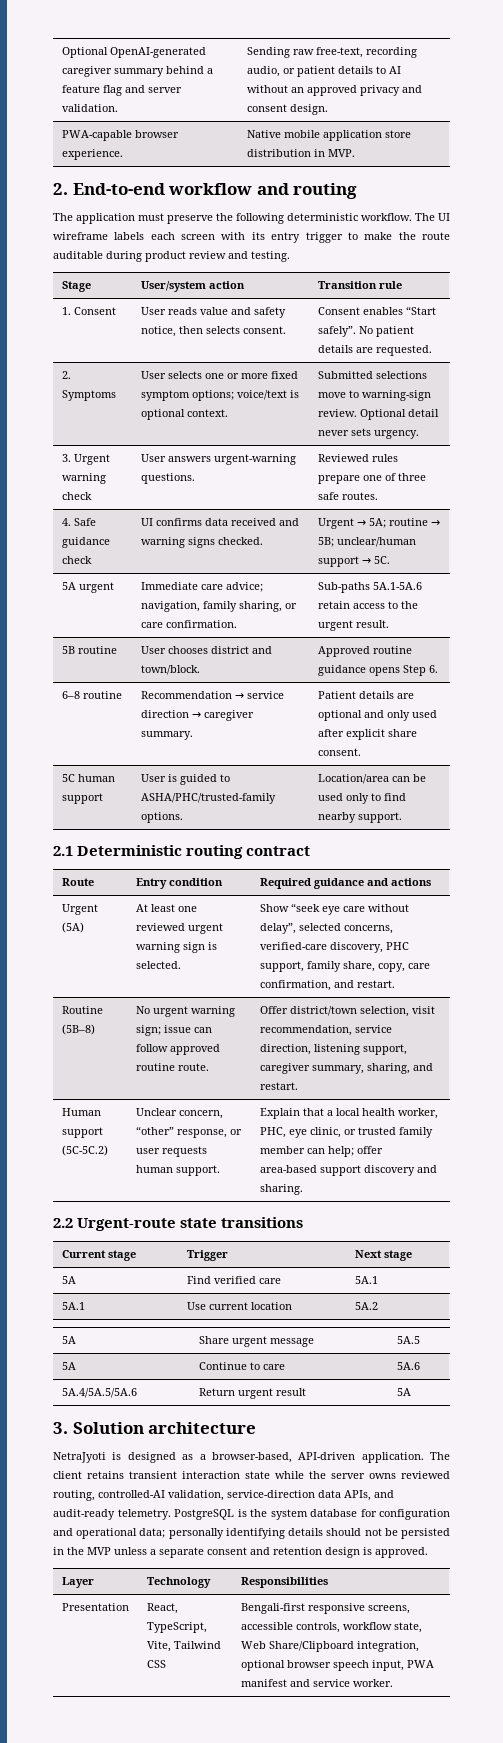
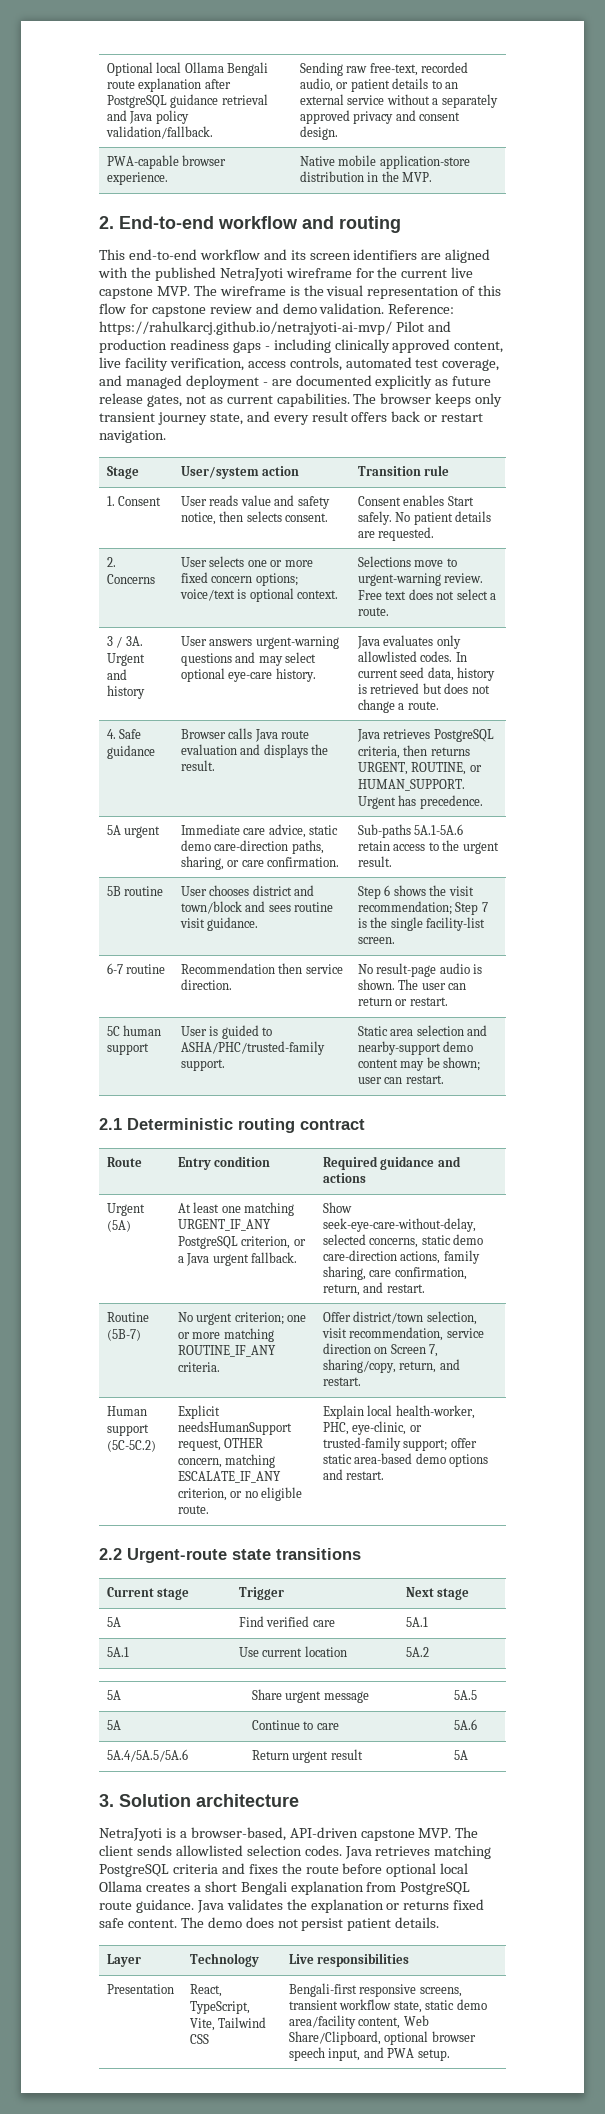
- Optional OpenAI-generated caregiver summary behind a feature flag and server validation. | Sending raw free-text, recording audio, or patient details to AI without an approved privacy and consent design.
+ Optional local Ollama Bengali route explanation after PostgreSQL guidance retrieval and Java policy validation/fallback. | Sending raw free-text, recorded audio, or patient details to an external service without a separately approved privacy and consent design.
- PWA-capable browser experience. | Native mobile application store distribution in MVP.
+ PWA-capable browser experience. | Native mobile application-store distribution in the MVP.
- The application must preserve the following deterministic workflow. The UI wireframe labels each screen with its entry trigger to make the route auditable during product review and testing.
+ This end-to-end workflow and its screen identifiers are aligned with the published NetraJyoti wireframe for the current live capstone MVP. The wireframe is the visual representation of this flow for capstone review and demo validation. Reference: https://rahulkarcj.github.io/netrajyoti-ai-mvp/ Pilot and production readiness gaps - including clinically approved content, live facility verification, access controls, automated test coverage, and managed deployment - are documented explicitly as future release gates, not as current capabilities. The browser keeps only transient journey state, and every result offers back or restart navigation.
- 1. Consent | User reads value and safety notice, then selects consent. | Consent enables “Start safely”. No patient details are requested.
+ 1. Consent | User reads value and safety notice, then selects consent. | Consent enables Start safely. No patient details are requested.
- 2. Symptoms | User selects one or more fixed symptom options; voice/text is optional context. | Submitted selections move to warning-sign review. Optional detail never sets urgency.
- 3. Urgent warning check | User answers urgent-warning questions. | Reviewed rules prepare one of three safe routes.
- 4. Safe guidance check | UI confirms data received and warning signs checked. | Urgent → 5A; routine → 5B; unclear/human support → 5C.
+ 2. Concerns | User selects one or more fixed concern options; voice/text is optional context. | Selections move to urgent-warning review. Free text does not select a route.
+ 3 / 3A. Urgent and history | User answers urgent-warning questions and may select optional eye-care history. | Java evaluates only allowlisted codes. In current seed data, history is retrieved but does not change a route.
+ 4. Safe guidance | Browser calls Java route evaluation and displays the result. | Java retrieves PostgreSQL criteria, then returns URGENT, ROUTINE, or HUMAN_SUPPORT. Urgent has precedence.
- 5A urgent | Immediate care advice; navigation, family sharing, or care confirmation. | Sub-paths 5A.1-5A.6 retain access to the urgent result.
+ 5A urgent | Immediate care advice, static demo care-direction paths, sharing, or care confirmation. | Sub-paths 5A.1-5A.6 retain access to the urgent result.
- 5B routine | User chooses district and town/block. | Approved routine guidance opens Step 6.
- 6–8 routine | Recommendation → service direction → caregiver summary. | Patient details are optional and only used after explicit share consent.
+ 5B routine | User chooses district and town/block and sees routine visit guidance. | Step 6 shows the visit recommendation; Step 7 is the single facility-list screen.
+ 6-7 routine | Recommendation then service direction. | No result-page audio is shown. The user can return or restart.
- 5C human support | User is guided to ASHA/PHC/trusted-family options. | Location/area can be used only to find nearby support.
+ 5C human support | User is guided to ASHA/PHC/trusted-family support. | Static area selection and nearby-support demo content may be shown; user can restart.
- Urgent (5A) | At least one reviewed urgent warning sign is selected. | Show “seek eye care without delay”, selected concerns, verified-care discovery, PHC support, family share, copy, care confirmation, and restart.
+ Urgent (5A) | At least one matching URGENT_IF_ANY PostgreSQL criterion, or a Java urgent fallback. | Show seek-eye-care-without-delay, selected concerns, static demo care-direction actions, family sharing, care confirmation, return, and restart.
- Routine (5B–8) | No urgent warning sign; issue can follow approved routine route. | Offer district/town selection, visit recommendation, service direction, listening support, caregiver summary, sharing, and restart.
+ Routine (5B-7) | No urgent criterion; one or more matching ROUTINE_IF_ANY criteria. | Offer district/town selection, visit recommendation, service direction on Screen 7, sharing/copy, return, and restart.
- Human support (5C-5C.2) | Unclear concern, “other” response, or user requests human support. | Explain that a local health worker, PHC, eye clinic, or trusted family member can help; offer area-based support discovery and sharing.
+ Human support (5C-5C.2) | Explicit needsHumanSupport request, OTHER concern, matching ESCALATE_IF_ANY criterion, or no eligible route. | Explain local health-worker, PHC, eye-clinic, or trusted-family support; offer static area-based demo options and restart.
- NetraJyoti is designed as a browser-based, API-driven application. The client retains transient interaction state while the server owns reviewed routing, controlled-AI validation, service-direction data APIs, and audit-ready telemetry. PostgreSQL is the system database for configuration and operational data; personally identifying details should not be persisted in the MVP unless a separate consent and retention design is approved.
+ NetraJyoti is a browser-based, API-driven capstone MVP. The client sends allowlisted selection codes. Java retrieves matching PostgreSQL criteria and fixes the route before optional local Ollama creates a short Bengali explanation from PostgreSQL route guidance. Java validates the explanation or returns fixed safe content. The demo does not persist patient details.
- Layer | Technology | Responsibilities
+ Layer | Technology | Live responsibilities
- Presentation | React, TypeScript, Vite, Tailwind CSS | Bengali-first responsive screens, accessible controls, workflow state, Web Share/Clipboard integration, optional browser speech input, PWA manifest and service worker.
+ Presentation | React, TypeScript, Vite, Tailwind CSS | Bengali-first responsive screens, transient workflow state, static demo area/facility content, Web Share/Clipboard, optional browser speech input, and PWA setup.

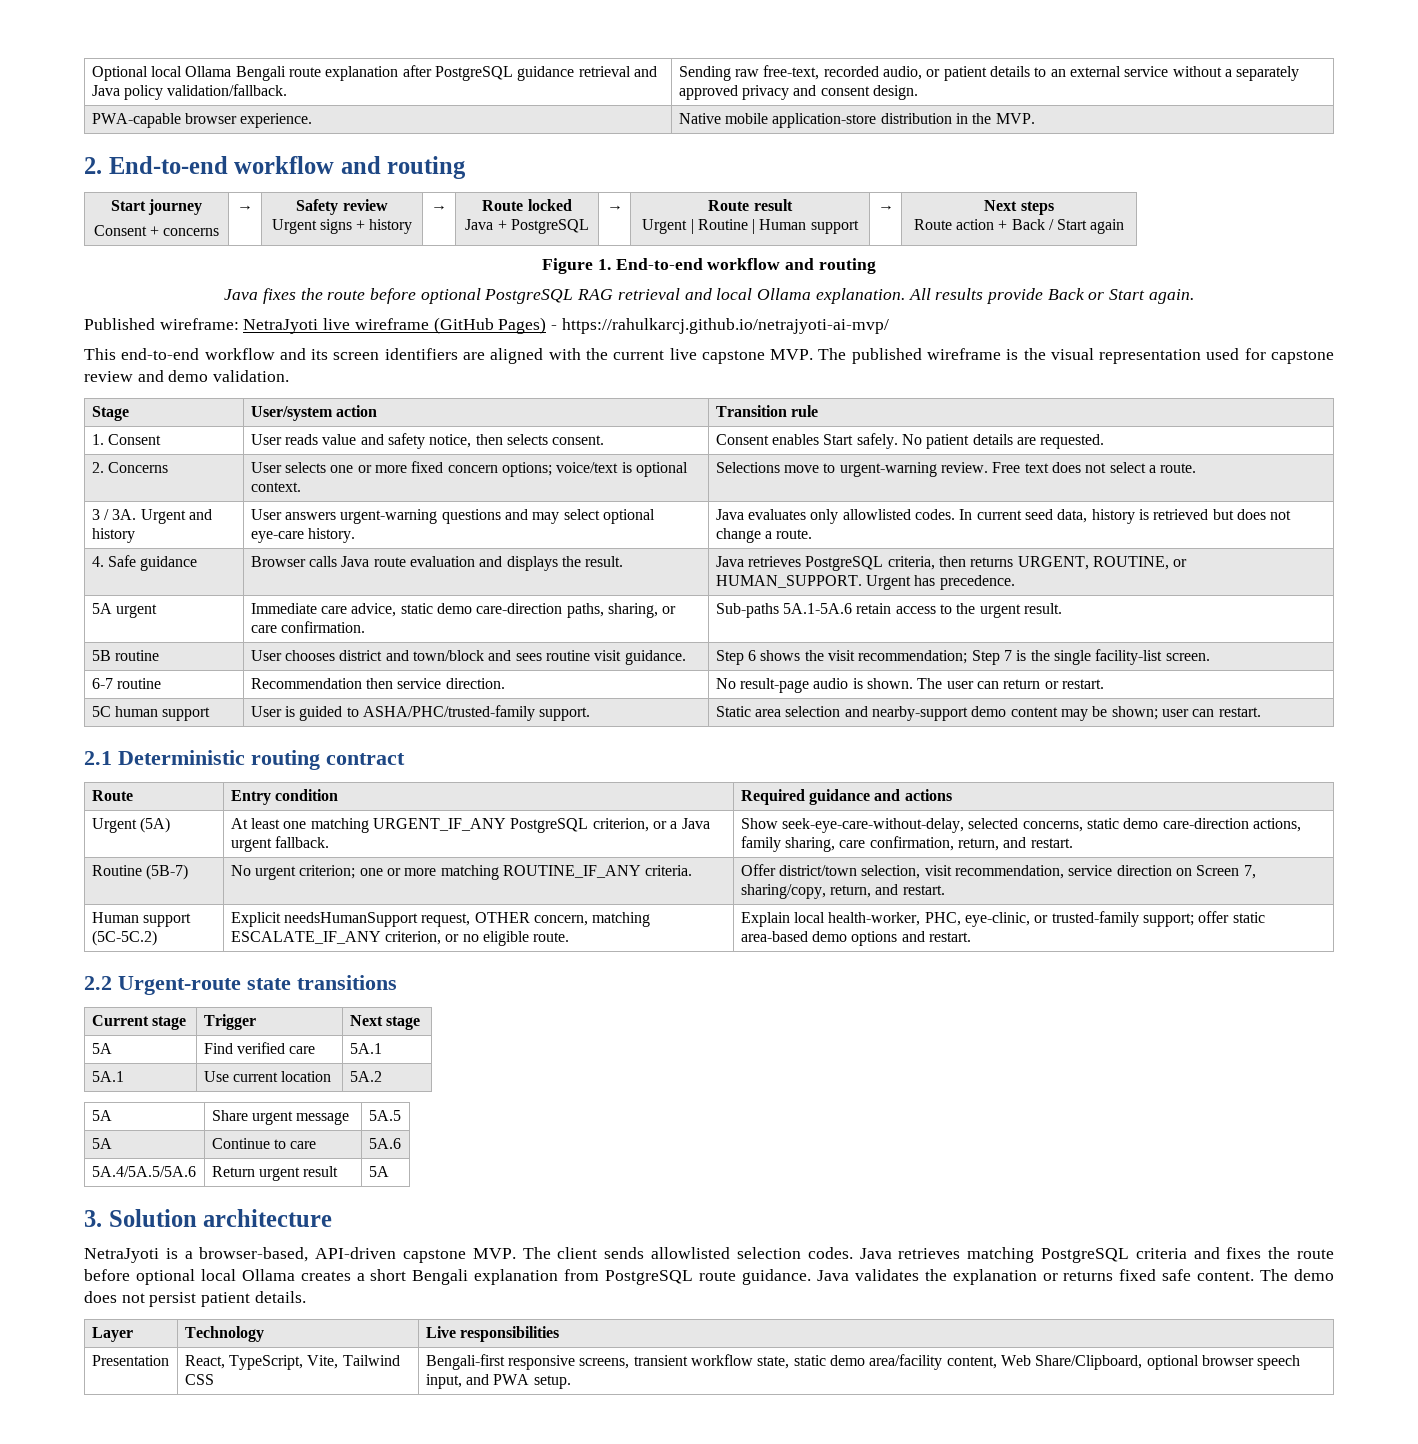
+ Start journey
+ Consent + concerns | → | Safety review
+ Urgent signs + history | → | Route locked
+ Java + PostgreSQL | → | Route result
+ Urgent | Routine | Human support | → | Next steps
+ Route action + Back / Start again
+ Figure 1. End-to-end workflow and routing
+ Java fixes the route before optional PostgreSQL RAG retrieval and local Ollama explanation. All results provide Back or Start again.
+ Published wireframe: NetraJyoti live wireframe (GitHub Pages) - https://rahulkarcj.github.io/netrajyoti-ai-mvp/
- This end-to-end workflow and its screen identifiers are aligned with the published NetraJyoti wireframe for the current live capstone MVP. The wireframe is the visual representation of this flow for capstone review and demo validation. Reference: https://rahulkarcj.github.io/netrajyoti-ai-mvp/ Pilot and production readiness gaps - including clinically approved content, live facility verification, access controls, automated test coverage, and managed deployment - are documented explicitly as future release gates, not as current capabilities. The browser keeps only transient journey state, and every result offers back or restart navigation.
+ This end-to-end workflow and its screen identifiers are aligned with the current live capstone MVP. The published wireframe is the visual representation used for capstone review and demo validation.

